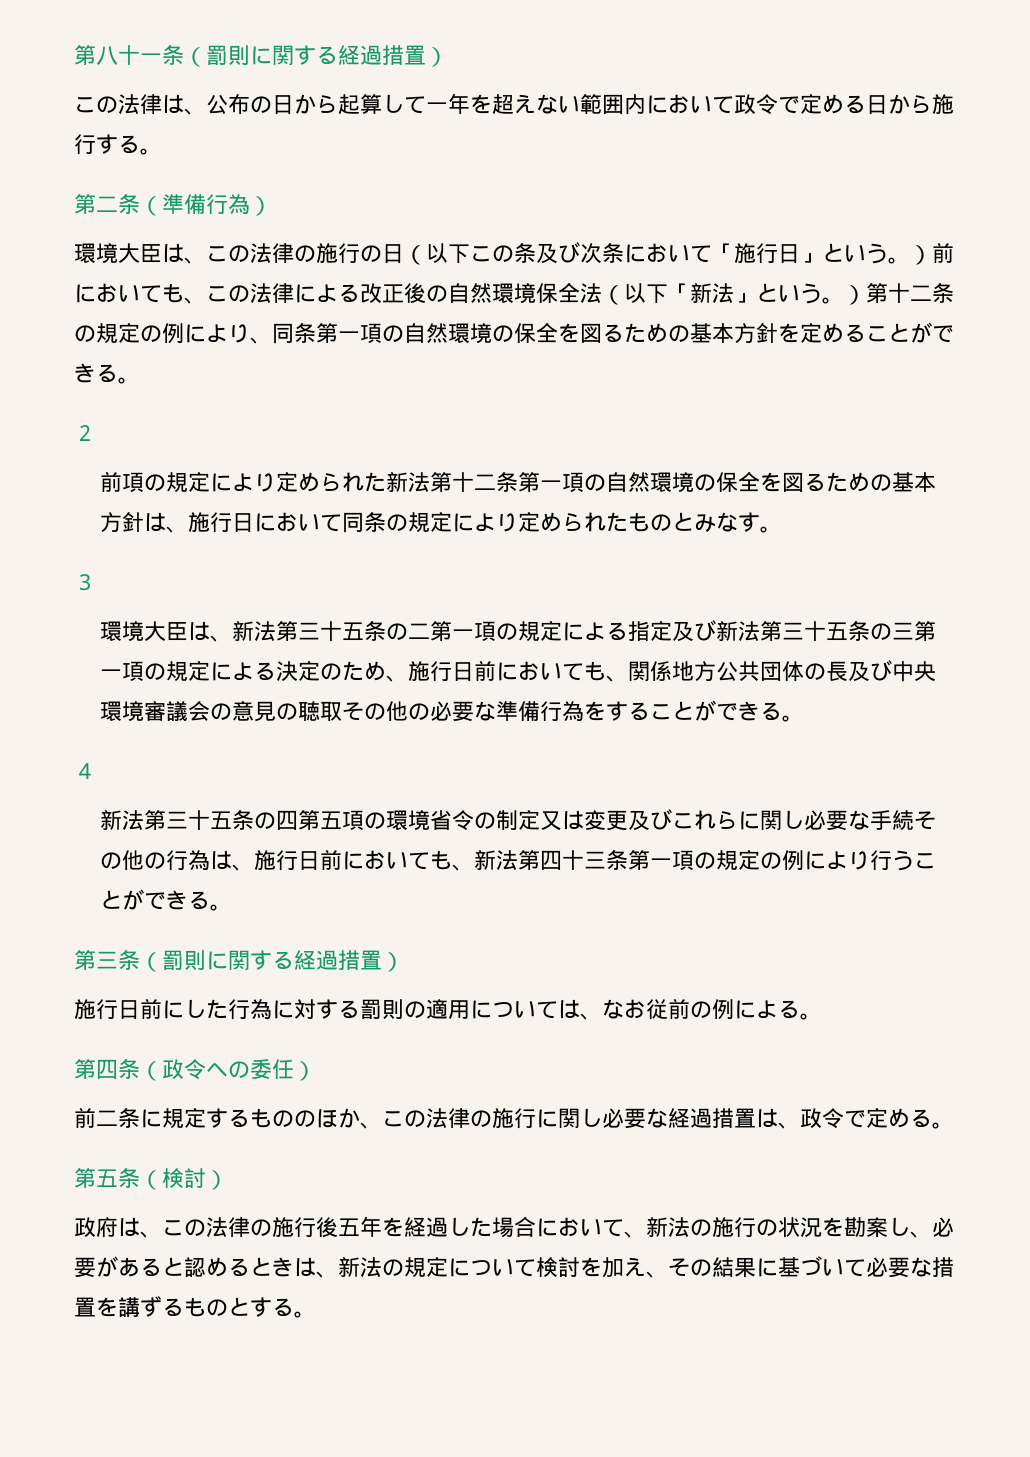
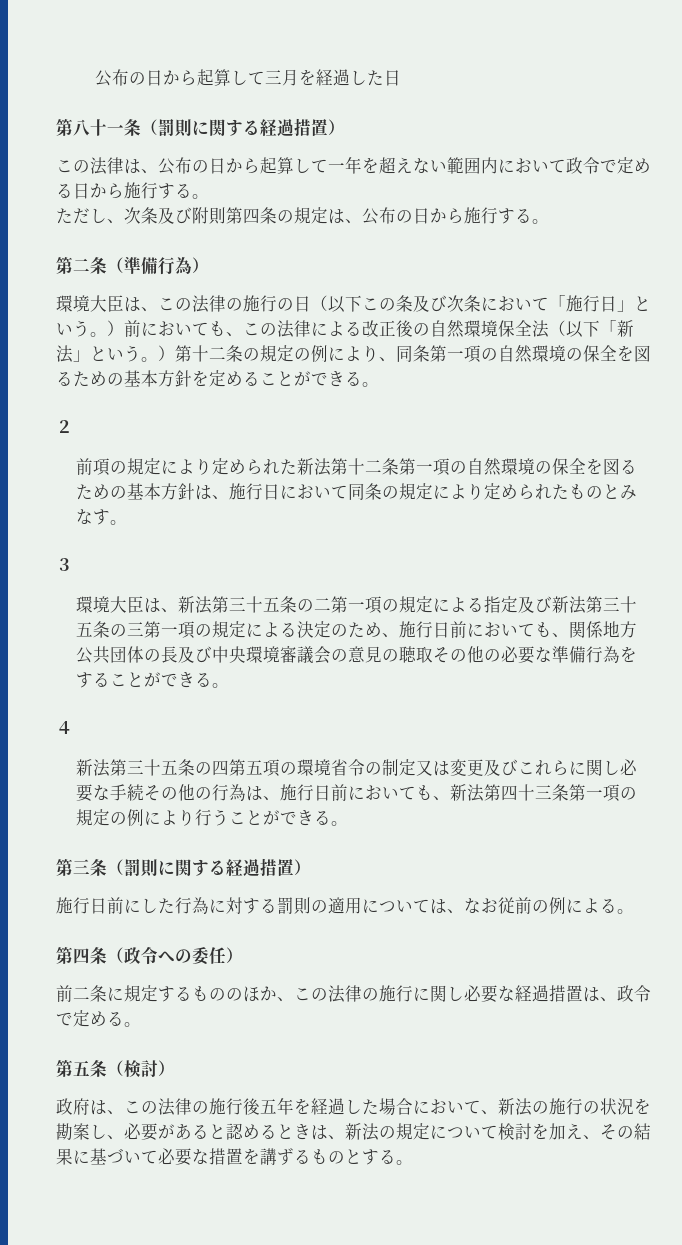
+ 公布の日から起算して三月を経過した日
+ ただし、次条及び附則第四条の規定は、公布の日から施行する。

